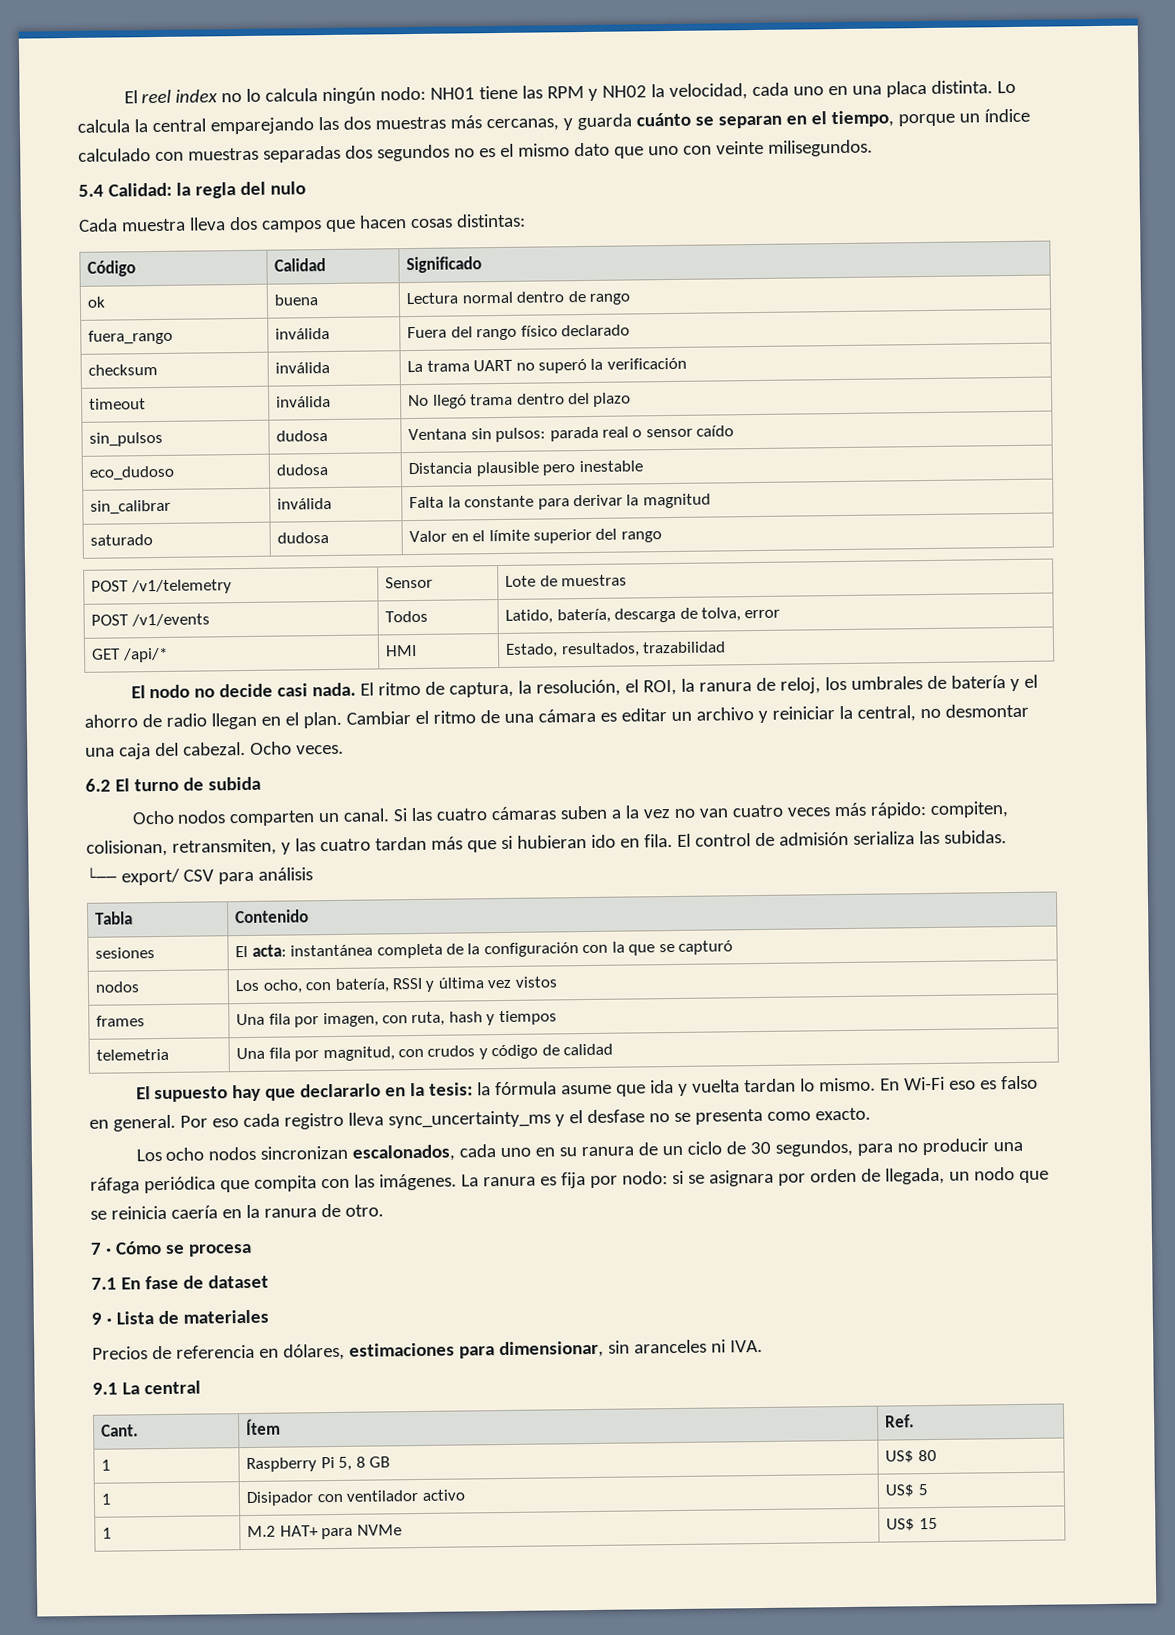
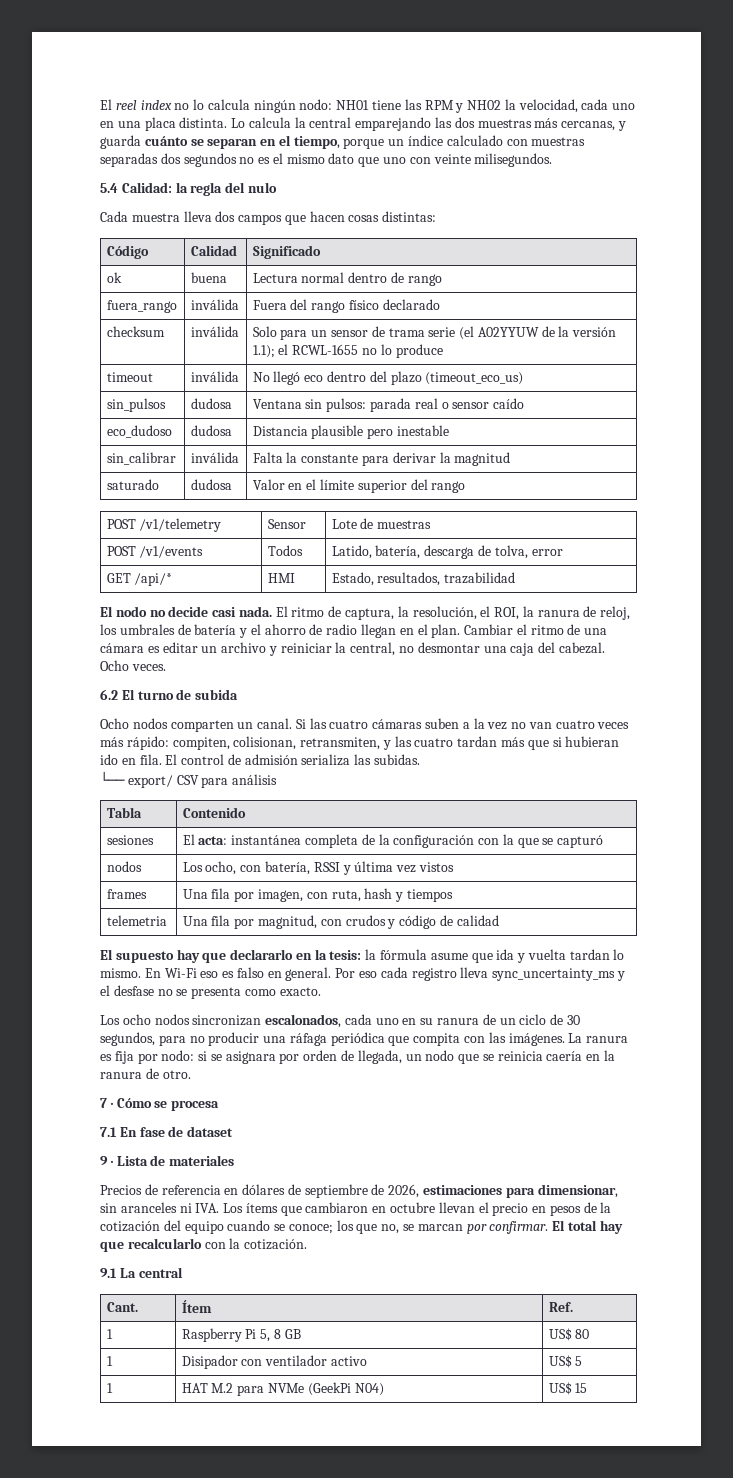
- checksum | inválida | La trama UART no superó la verificación
+ checksum | inválida | Solo para un sensor de trama serie (el A02YYUW de la versión 1.1); el RCWL-1655 no lo produce
- timeout | inválida | No llegó trama dentro del plazo
+ timeout | inválida | No llegó eco dentro del plazo (timeout_eco_us)
- Precios de referencia en dólares, estimaciones para dimensionar, sin aranceles ni IVA.
+ Precios de referencia en dólares de septiembre de 2026, estimaciones para dimensionar, sin aranceles ni IVA. Los ítems que cambiaron en octubre llevan el precio en pesos de la cotización del equipo cuando se conoce; los que no, se marcan por confirmar. El total hay que recalcularlo con la cotización.
- 1 | M.2 HAT+ para NVMe | US$ 15
+ 1 | HAT M.2 para NVMe (GeekPi N04) | US$ 15

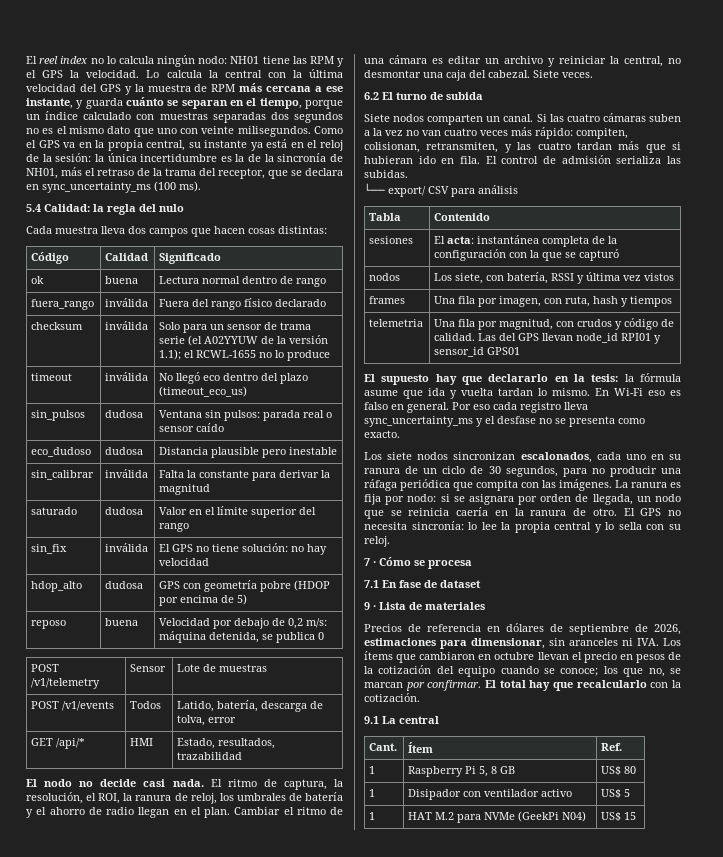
- El reel index no lo calcula ningún nodo: NH01 tiene las RPM y NH02 la velocidad, cada uno en una placa distinta. Lo calcula la central emparejando las dos muestras más cercanas, y guarda cuánto se separan en el tiempo, porque un índice calculado con muestras separadas dos segundos no es el mismo dato que uno con veinte milisegundos.
+ El reel index no lo calcula ningún nodo: NH01 tiene las RPM y el GPS la velocidad. Lo calcula la central con la última velocidad del GPS y la muestra de RPM más cercana a ese instante, y guarda cuánto se separan en el tiempo, porque un índice calculado con muestras separadas dos segundos no es el mismo dato que uno con veinte milisegundos. Como el GPS va en la propia central, su instante ya está en el reloj de la sesión: la única incertidumbre es la de la sincronía de NH01, más el retraso de la trama del receptor, que se declara en sync_uncertainty_ms (100 ms).
+ sin_fix | inválida | El GPS no tiene solución: no hay velocidad
+ hdop_alto | dudosa | GPS con geometría pobre (HDOP por encima de 5)
+ reposo | buena | Velocidad por debajo de 0,2 m/s: máquina detenida, se publica 0
- Ocho veces.
+ Siete veces.
- Ocho nodos comparten un canal.
+ Siete nodos comparten un canal.
- nodos | Los ocho, con batería, RSSI y última vez vistos
+ nodos | Los siete, con batería, RSSI y última vez vistos
- telemetria | Una fila por magnitud, con crudos y código de calidad
+ telemetria | Una fila por magnitud, con crudos y código de calidad. Las del GPS llevan node_id RPI01 y sensor_id GPS01
- Los ocho nodos sincronizan escalonados, cada uno en su ranura de un ciclo de 30 segundos, para no producir una ráfaga periódica que compita con las imágenes.
+ Los siete nodos sincronizan escalonados, cada uno en su ranura de un ciclo de 30 segundos, para no producir una ráfaga periódica que compita con las imágenes.
+ El GPS no necesita sincronía: lo lee la propia central y lo sella con su reloj.

